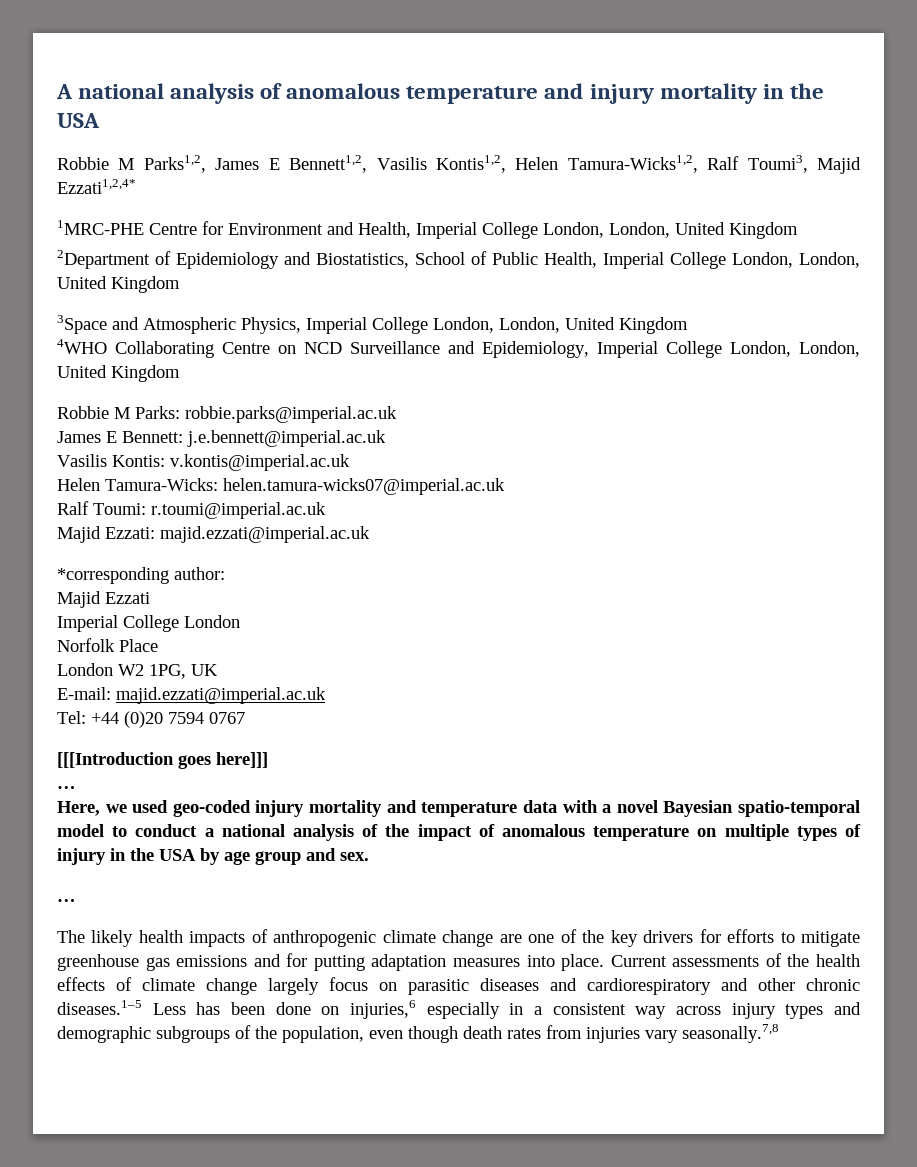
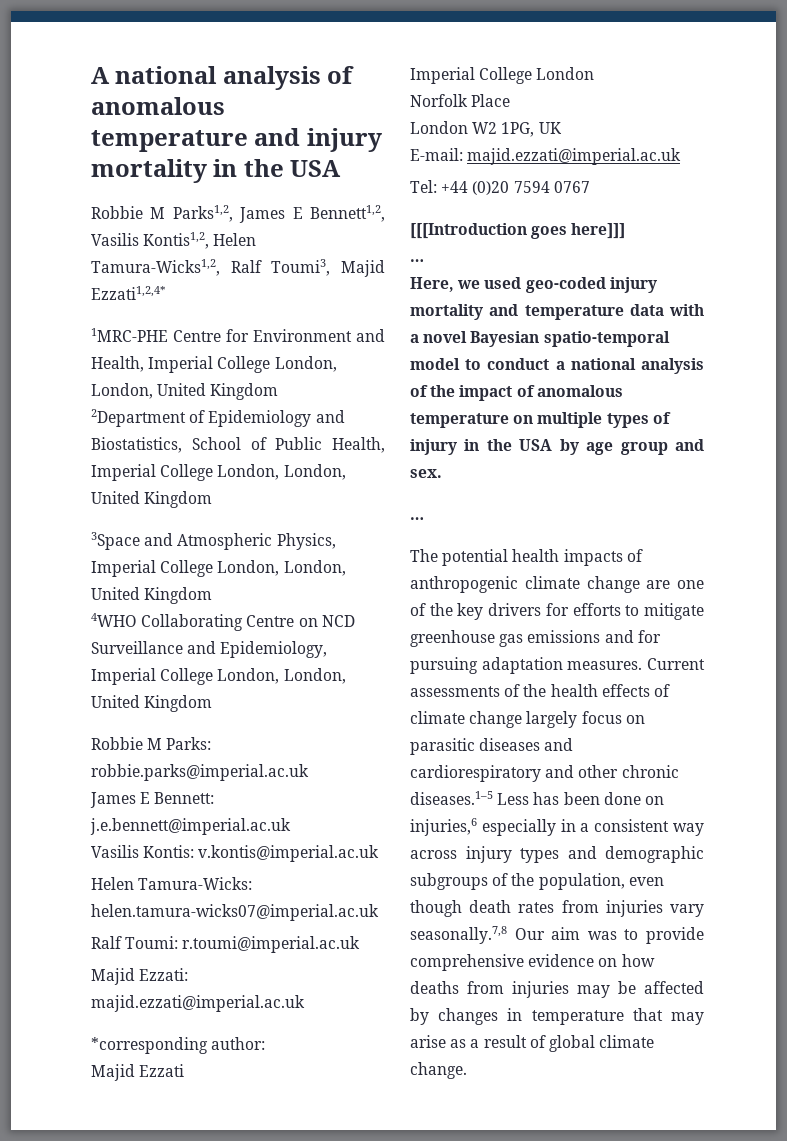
- The likely health impacts of anthropogenic climate change are one of the key drivers for efforts to mitigate greenhouse gas emissions and for putting adaptation measures into place.
+ The potential health impacts of anthropogenic climate change are one of the key drivers for efforts to mitigate greenhouse gas emissions and for pursuing adaptation measures.
- Current assessments of the health effects of climate change largely focus on parasitic diseases and cardiorespiratory and other chronic diseases.1–5 Less has been done on injuries,6 especially in a consistent way across injury types and demographic subgroups of the population, even though death rates from injuries vary seasonally.7,8
+ Current assessments of the health effects of climate change largely focus on parasitic diseases and cardiorespiratory and other chronic diseases.1–5 Less has been done on injuries,6 especially in a consistent way across injury types and demographic subgroups of the population, even though death rates from injuries vary seasonally.7,8 Our aim was to provide comprehensive evidence on how deaths from injuries may be affected by changes in temperature that may arise as a result of global climate change.

